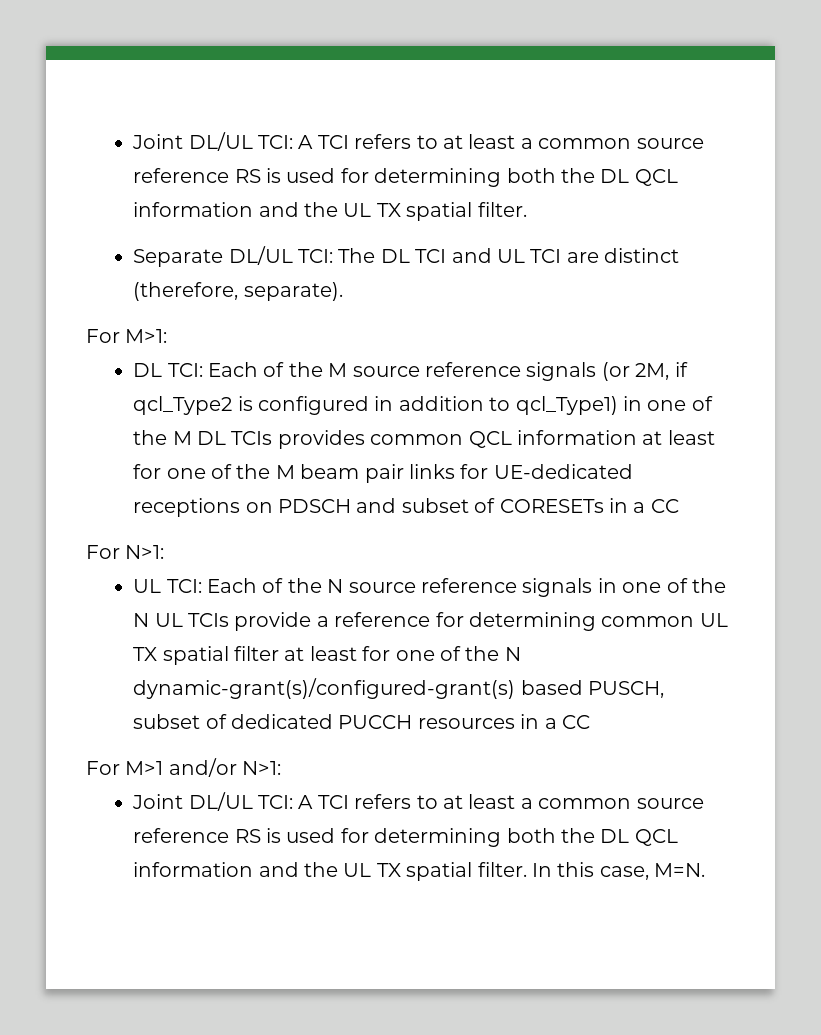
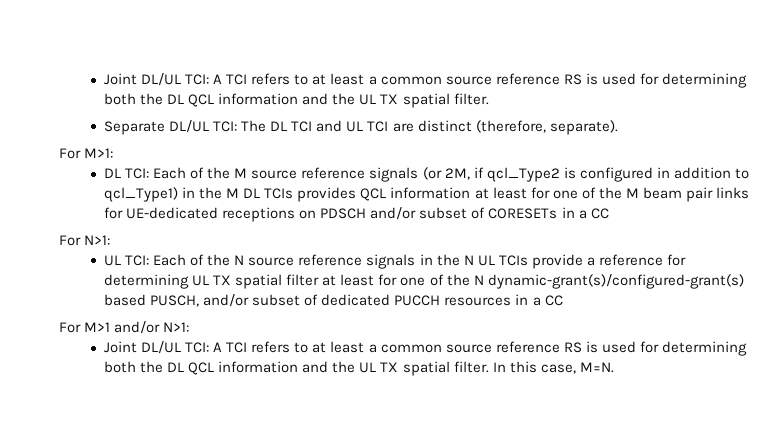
- DL TCI: Each of the M source reference signals (or 2M, if qcl_Type2 is configured in addition to qcl_Type1) in one of the M DL TCIs provides common QCL information at least for one of the M beam pair links for UE-dedicated receptions on PDSCH and subset of CORESETs in a CC
+ DL TCI: Each of the M source reference signals (or 2M, if qcl_Type2 is configured in addition to qcl_Type1) in the M DL TCIs provides QCL information at least for one of the M beam pair links for UE-dedicated receptions on PDSCH and/or subset of CORESETs in a CC
- UL TCI: Each of the N source reference signals in one of the N UL TCIs provide a reference for determining common UL TX spatial filter at least for one of the N dynamic-grant(s)/configured-grant(s) based PUSCH, subset of dedicated PUCCH resources in a CC
+ UL TCI: Each of the N source reference signals in the N UL TCIs provide a reference for determining UL TX spatial filter at least for one of the N dynamic-grant(s)/configured-grant(s) based PUSCH, and/or subset of dedicated PUCCH resources in a CC

